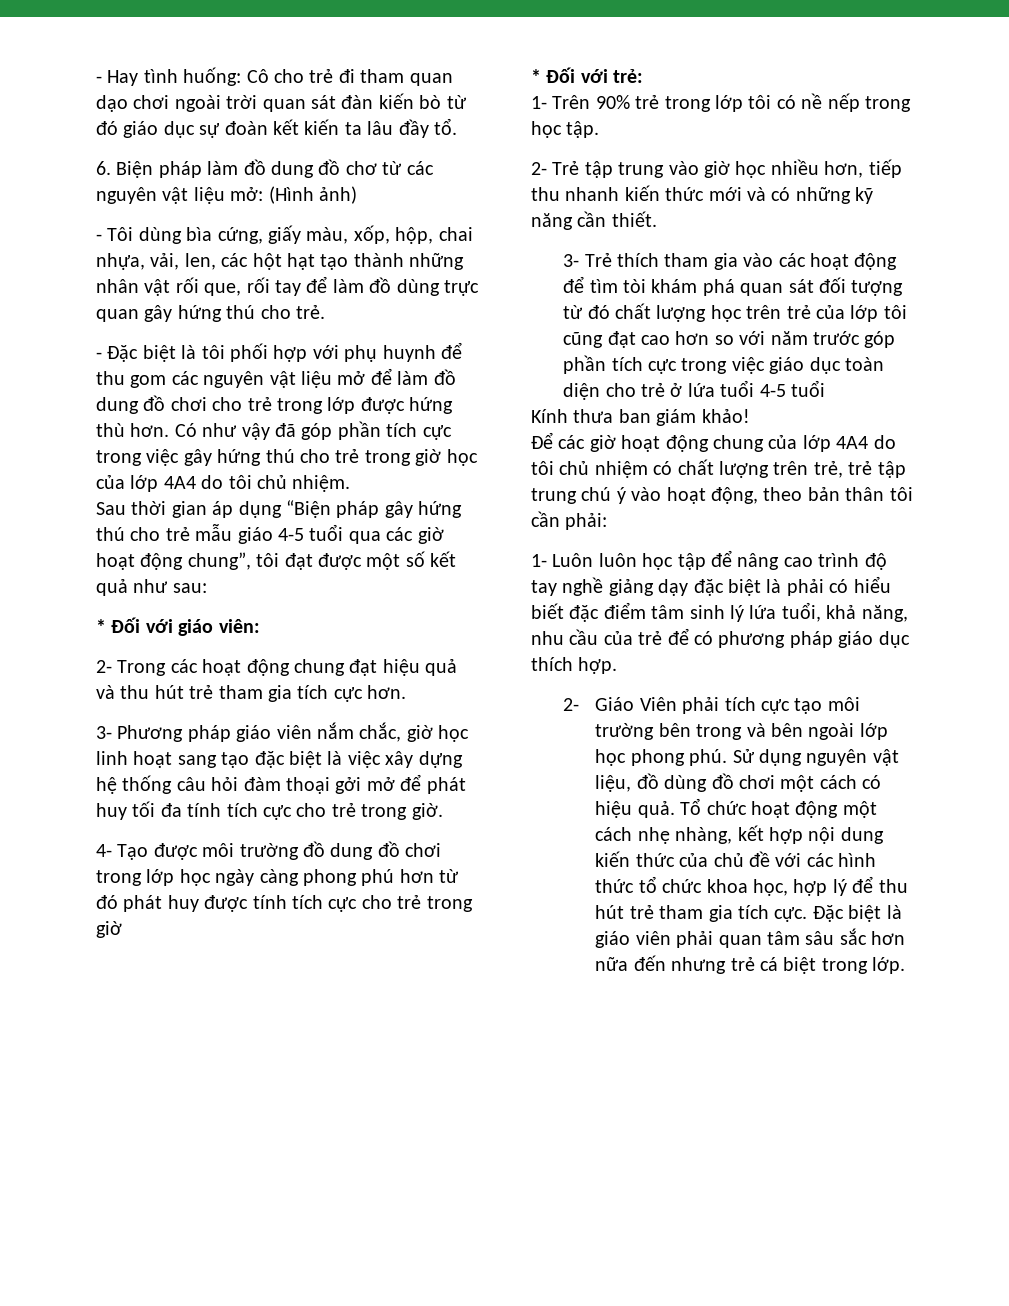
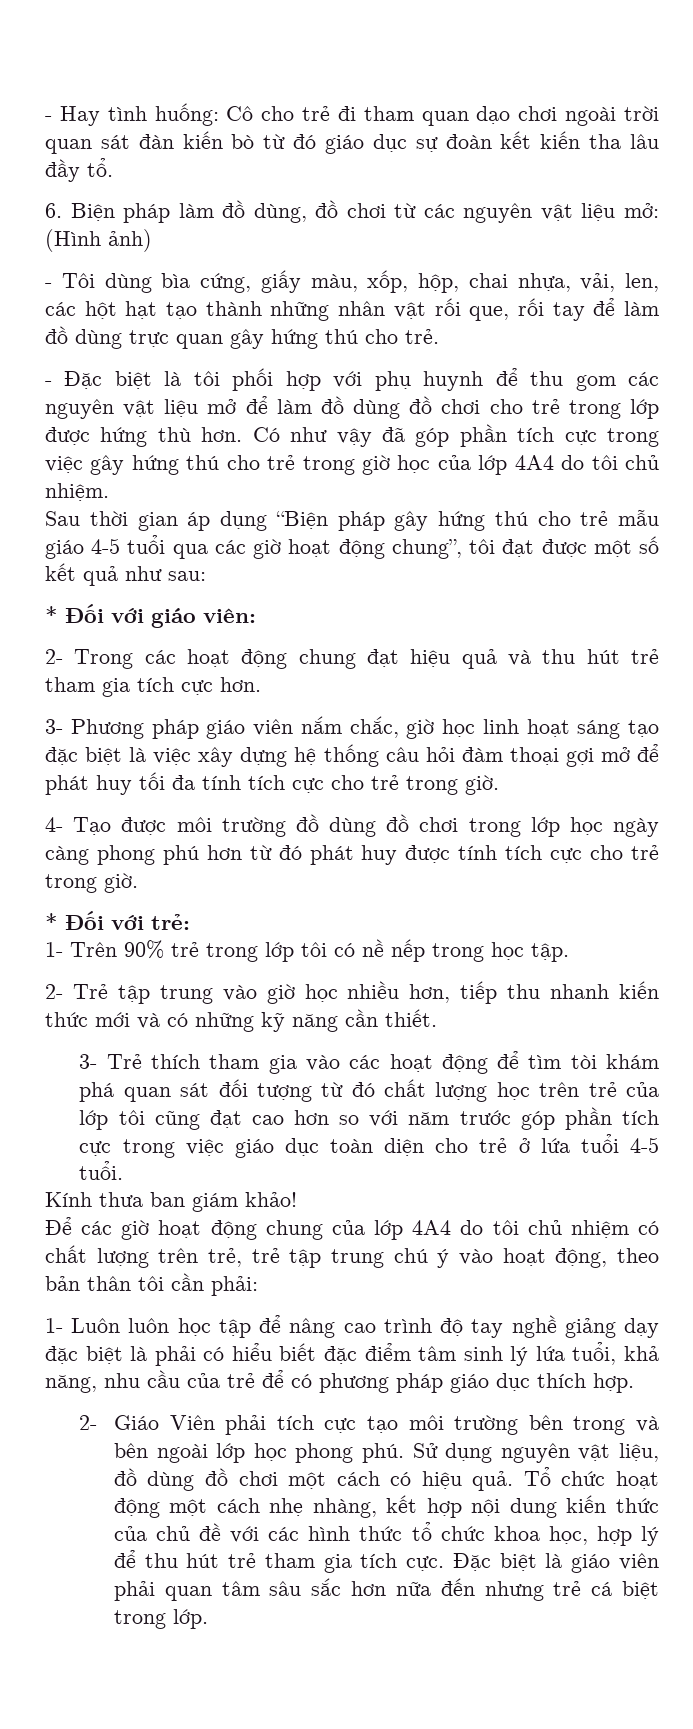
- - Hay tình huống: Cô cho trẻ đi tham quan dạo chơi ngoài trời quan sát đàn kiến bò từ đó giáo dục sự đoàn kết kiến ta lâu đầy tổ.
+ - Hay tình huống: Cô cho trẻ đi tham quan dạo chơi ngoài trời quan sát đàn kiến bò từ đó giáo dục sự đoàn kết kiến tha lâu đầy tổ.
- 6. Biện pháp làm đồ dung đồ chơ từ các nguyên vật liệu mở: (Hình ảnh)
+ 6. Biện pháp làm đồ dùng, đồ chơi từ các nguyên vật liệu mở: (Hình ảnh)
- - Đặc biệt là tôi phối hợp với phụ huynh để thu gom các nguyên vật liệu mở để làm đồ dung đồ chơi cho trẻ trong lớp được hứng thù hơn.
+ - Đặc biệt là tôi phối hợp với phụ huynh để thu gom các nguyên vật liệu mở để làm đồ dùng đồ chơi cho trẻ trong lớp được hứng thù hơn.
- 3- Phương pháp giáo viên nắm chắc, giờ học linh hoạt sang tạo đặc biệt là việc xây dựng hệ thống câu hỏi đàm thoại gởi mở để phát huy tối đa tính tích cực cho trẻ trong giờ.
+ 3- Phương pháp giáo viên nắm chắc, giờ học linh hoạt sáng tạo đặc biệt là việc xây dựng hệ thống câu hỏi đàm thoại gợi mở để phát huy tối đa tính tích cực cho trẻ trong giờ.
- 4- Tạo được môi trường đồ dung đồ chơi trong lớp học ngày càng phong phú hơn từ đó phát huy được tính tích cực cho trẻ trong giờ
+ 4- Tạo được môi trường đồ dùng đồ chơi trong lớp học ngày càng phong phú hơn từ đó phát huy được tính tích cực cho trẻ trong giờ.
- 3- Trẻ thích tham gia vào các hoạt động để tìm tòi khám phá quan sát đối tượng từ đó chất lượng học trên trẻ của lớp tôi cũng đạt cao hơn so với năm trước góp phần tích cực trong việc giáo dục toàn diện cho trẻ ở lứa tuổi 4-5 tuổi
+ 3- Trẻ thích tham gia vào các hoạt động để tìm tòi khám phá quan sát đối tượng từ đó chất lượng học trên trẻ của lớp tôi cũng đạt cao hơn so với năm trước góp phần tích cực trong việc giáo dục toàn diện cho trẻ ở lứa tuổi 4-5 tuổi.

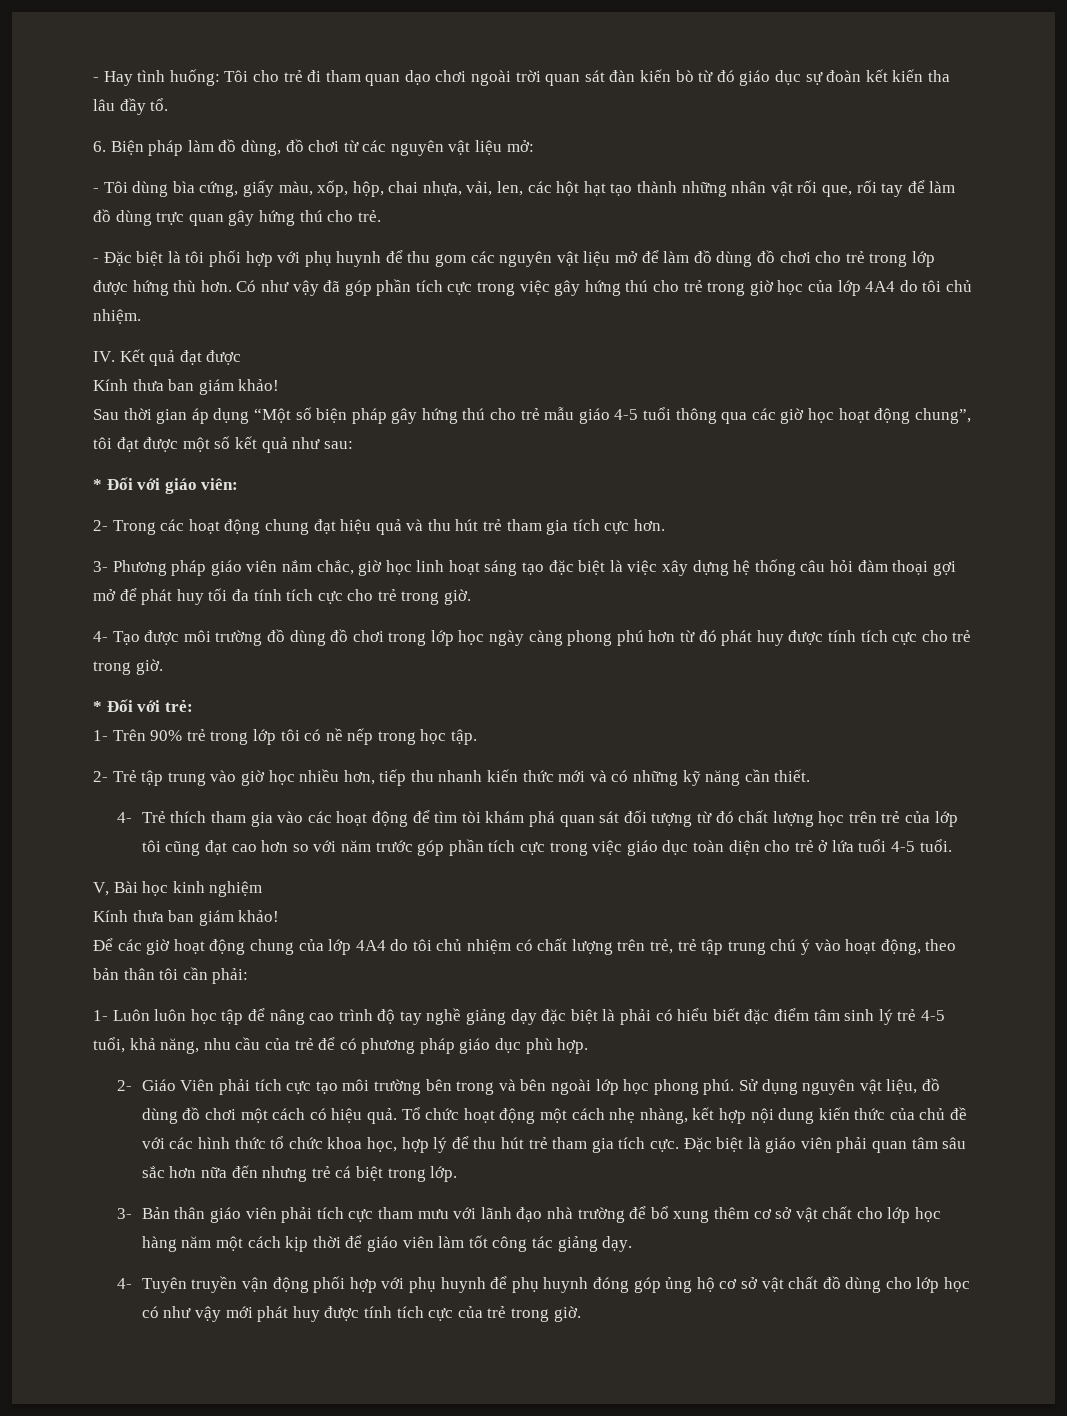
- - Hay tình huống: Cô cho trẻ đi tham quan dạo chơi ngoài trời quan sát đàn kiến bò từ đó giáo dục sự đoàn kết kiến tha lâu đầy tổ.
+ - Hay tình huống: Tôi cho trẻ đi tham quan dạo chơi ngoài trời quan sát đàn kiến bò từ đó giáo dục sự đoàn kết kiến tha lâu đầy tổ.
- 6. Biện pháp làm đồ dùng, đồ chơi từ các nguyên vật liệu mở: (Hình ảnh)
+ 6. Biện pháp làm đồ dùng, đồ chơi từ các nguyên vật liệu mở:
+ IV. Kết quả đạt được
+ Kính thưa ban giám khảo!
- Sau thời gian áp dụng “Biện pháp gây hứng thú cho trẻ mẫu giáo 4-5 tuổi qua các giờ hoạt động chung”, tôi đạt được một số kết quả như sau:
+ Sau thời gian áp dụng “Một số biện pháp gây hứng thú cho trẻ mẫu giáo 4-5 tuổi thông qua các giờ học hoạt động chung”, tôi đạt được một số kết quả như sau:
- 3- Trẻ thích tham gia vào các hoạt động để tìm tòi khám phá quan sát đối tượng từ đó chất lượng học trên trẻ của lớp tôi cũng đạt cao hơn so với năm trước góp phần tích cực trong việc giáo dục toàn diện cho trẻ ở lứa tuổi 4-5 tuổi.
+ 4- Trẻ thích tham gia vào các hoạt động để tìm tòi khám phá quan sát đối tượng từ đó chất lượng học trên trẻ của lớp tôi cũng đạt cao hơn so với năm trước góp phần tích cực trong việc giáo dục toàn diện cho trẻ ở lứa tuổi 4-5 tuổi.
+ V, Bài học kinh nghiệm
- 1- Luôn luôn học tập để nâng cao trình độ tay nghề giảng dạy đặc biệt là phải có hiểu biết đặc điểm tâm sinh lý lứa tuổi, khả năng, nhu cầu của trẻ để có phương pháp giáo dục thích hợp.
+ 1- Luôn luôn học tập để nâng cao trình độ tay nghề giảng dạy đặc biệt là phải có hiểu biết đặc điểm tâm sinh lý trẻ 4-5 tuổi, khả năng, nhu cầu của trẻ để có phương pháp giáo dục phù hợp.
+ 3- Bản thân giáo viên phải tích cực tham mưu với lãnh đạo nhà trường để bổ xung thêm cơ sở vật chất cho lớp học hàng năm một cách kịp thời để giáo viên làm tốt công tác giảng dạy.
+ 4- Tuyên truyền vận động phối hợp với phụ huynh để phụ huynh đóng góp ủng hộ cơ sở vật chất đồ dùng cho lớp học có như vậy mới phát huy được tính tích cực của trẻ trong giờ.

